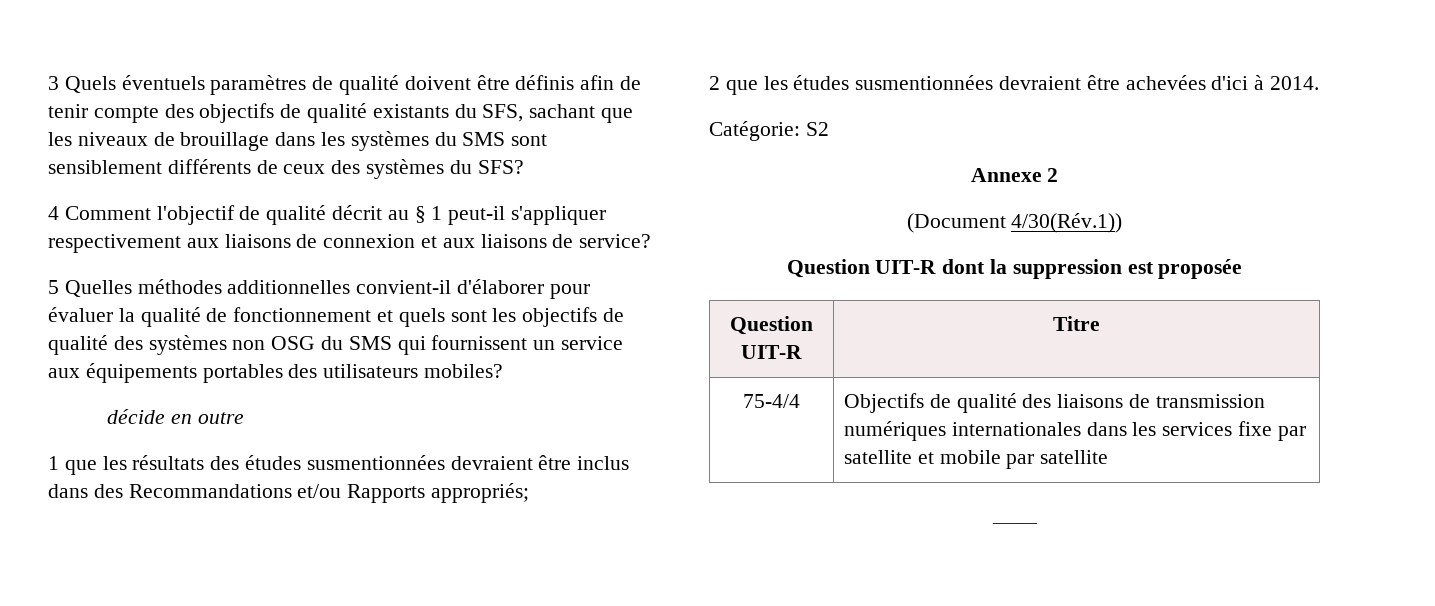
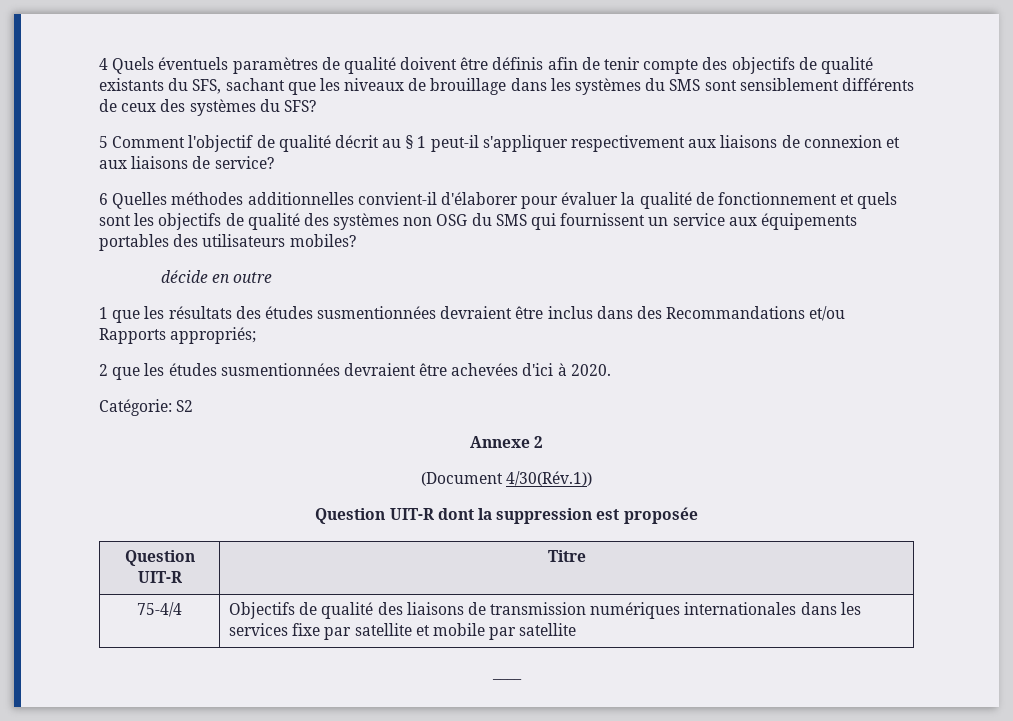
- 3 Quels éventuels paramètres de qualité doivent être définis afin de tenir compte des objectifs de qualité existants du SFS, sachant que les niveaux de brouillage dans les systèmes du SMS sont sensiblement différents de ceux des systèmes du SFS?
+ 4 Quels éventuels paramètres de qualité doivent être définis afin de tenir compte des objectifs de qualité existants du SFS, sachant que les niveaux de brouillage dans les systèmes du SMS sont sensiblement différents de ceux des systèmes du SFS?
- 4 Comment l'objectif de qualité décrit au § 1 peut-il s'appliquer respectivement aux liaisons de connexion et aux liaisons de service?
+ 5 Comment l'objectif de qualité décrit au § 1 peut-il s'appliquer respectivement aux liaisons de connexion et aux liaisons de service?
- 5 Quelles méthodes additionnelles convient-il d'élaborer pour évaluer la qualité de fonctionnement et quels sont les objectifs de qualité des systèmes non OSG du SMS qui fournissent un service aux équipements portables des utilisateurs mobiles?
+ 6 Quelles méthodes additionnelles convient-il d'élaborer pour évaluer la qualité de fonctionnement et quels sont les objectifs de qualité des systèmes non OSG du SMS qui fournissent un service aux équipements portables des utilisateurs mobiles?
- 2 que les études susmentionnées devraient être achevées d'ici à 2014.
+ 2 que les études susmentionnées devraient être achevées d'ici à 2020.

